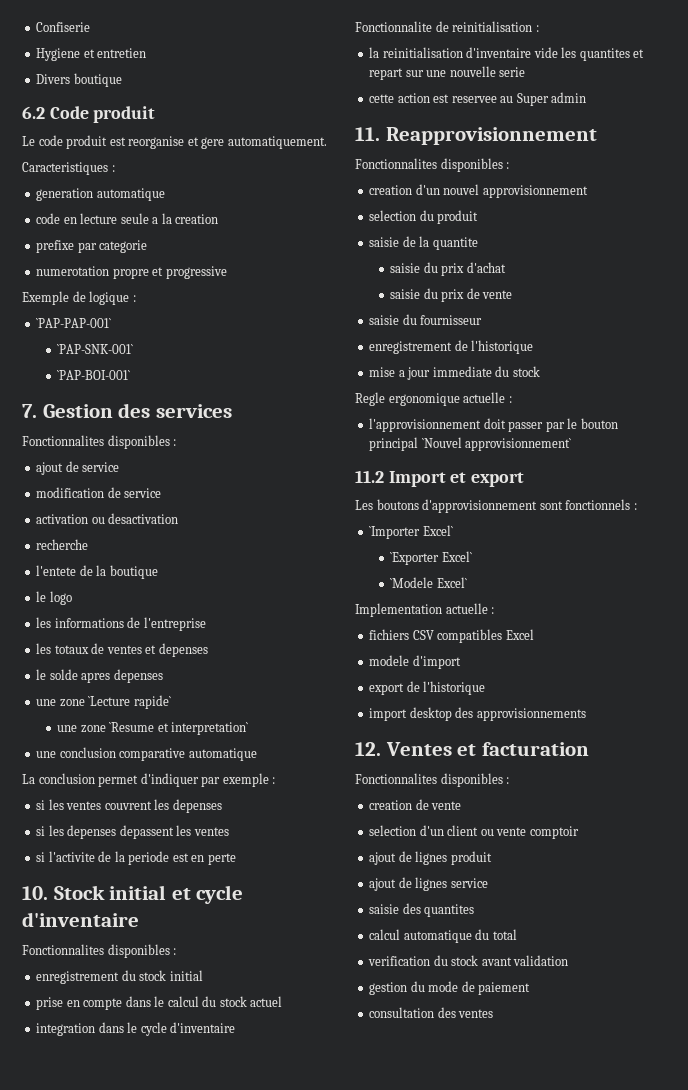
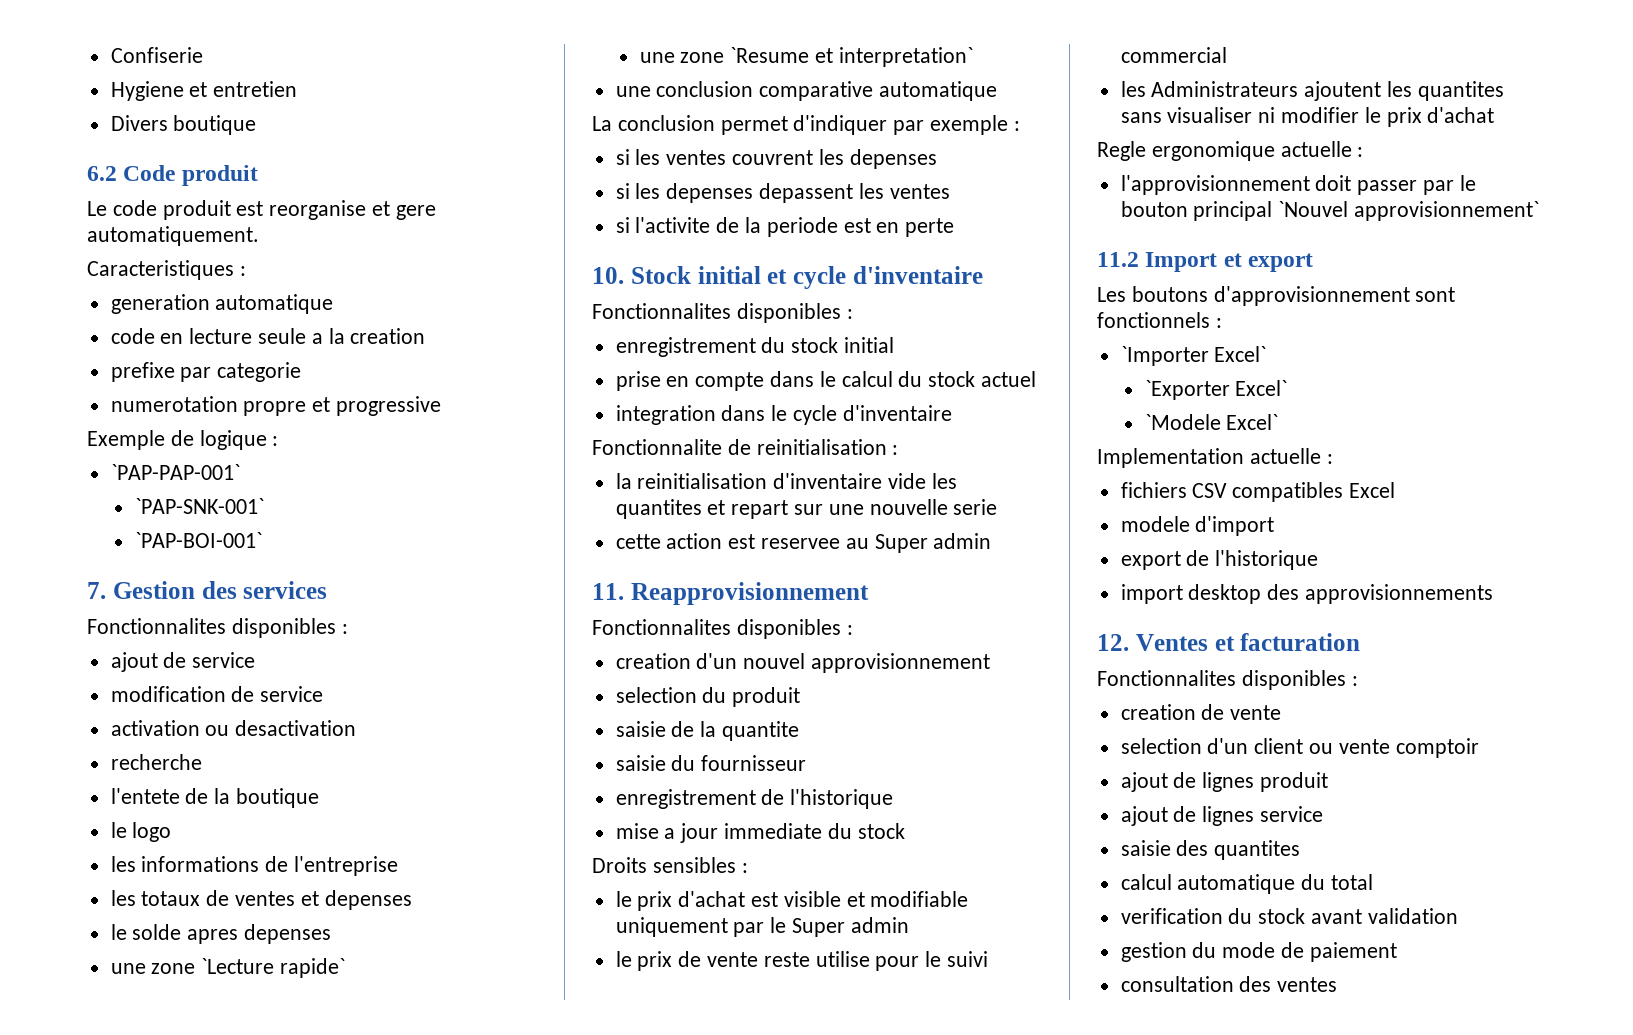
- saisie du prix d'achat
- saisie du prix de vente
+ Droits sensibles :
+ le prix d'achat est visible et modifiable uniquement par le Super admin
+ le prix de vente reste utilise pour le suivi commercial
+ les Administrateurs ajoutent les quantites sans visualiser ni modifier le prix d'achat

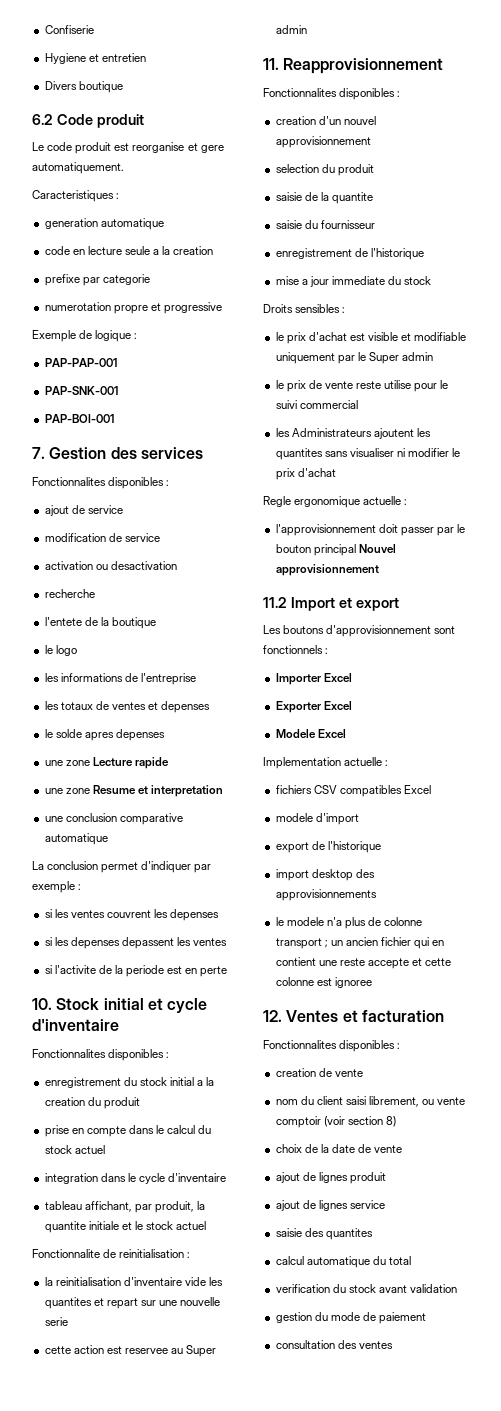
- `PAP-PAP-001`
- `PAP-SNK-001`
- `PAP-BOI-001`
+ PAP-PAP-001
+ PAP-SNK-001
+ PAP-BOI-001
- une zone `Lecture rapide`
- une zone `Resume et interpretation`
+ une zone Lecture rapide
+ une zone Resume et interpretation
- enregistrement du stock initial
+ enregistrement du stock initial a la creation du produit
+ tableau affichant, par produit, la quantite initiale et le stock actuel
- l'approvisionnement doit passer par le bouton principal `Nouvel approvisionnement`
+ l'approvisionnement doit passer par le bouton principal Nouvel approvisionnement
- `Importer Excel`
- `Exporter Excel`
- `Modele Excel`
+ Importer Excel
+ Exporter Excel
+ Modele Excel
+ le modele n'a plus de colonne transport ; un ancien fichier qui en contient une reste accepte et cette colonne est ignoree
- selection d'un client ou vente comptoir
+ nom du client saisi librement, ou vente comptoir (voir section 8)
+ choix de la date de vente

